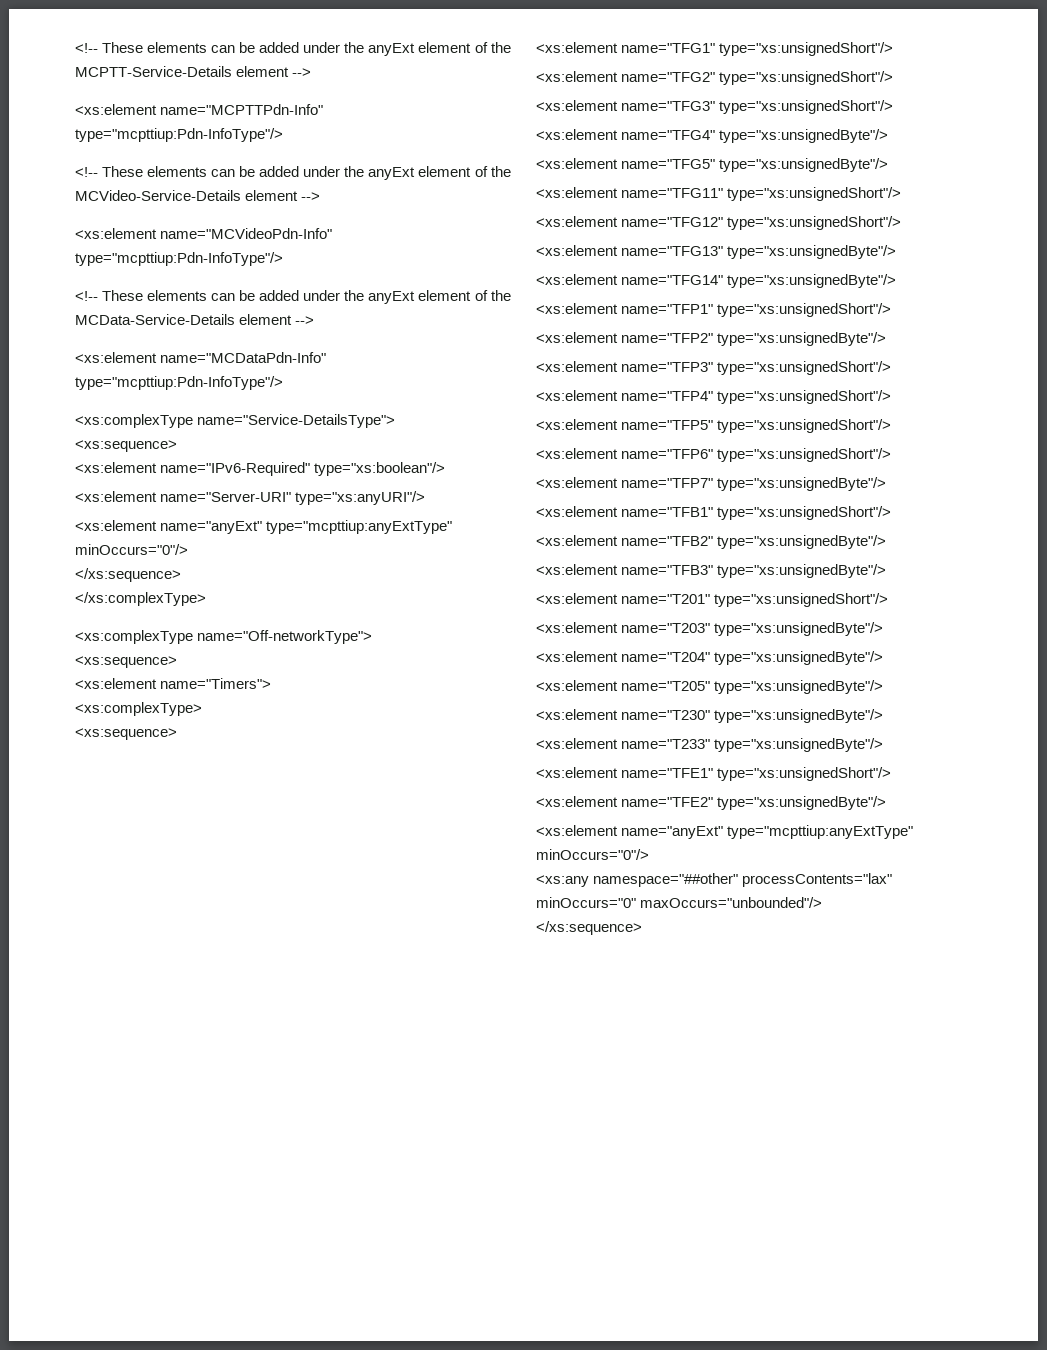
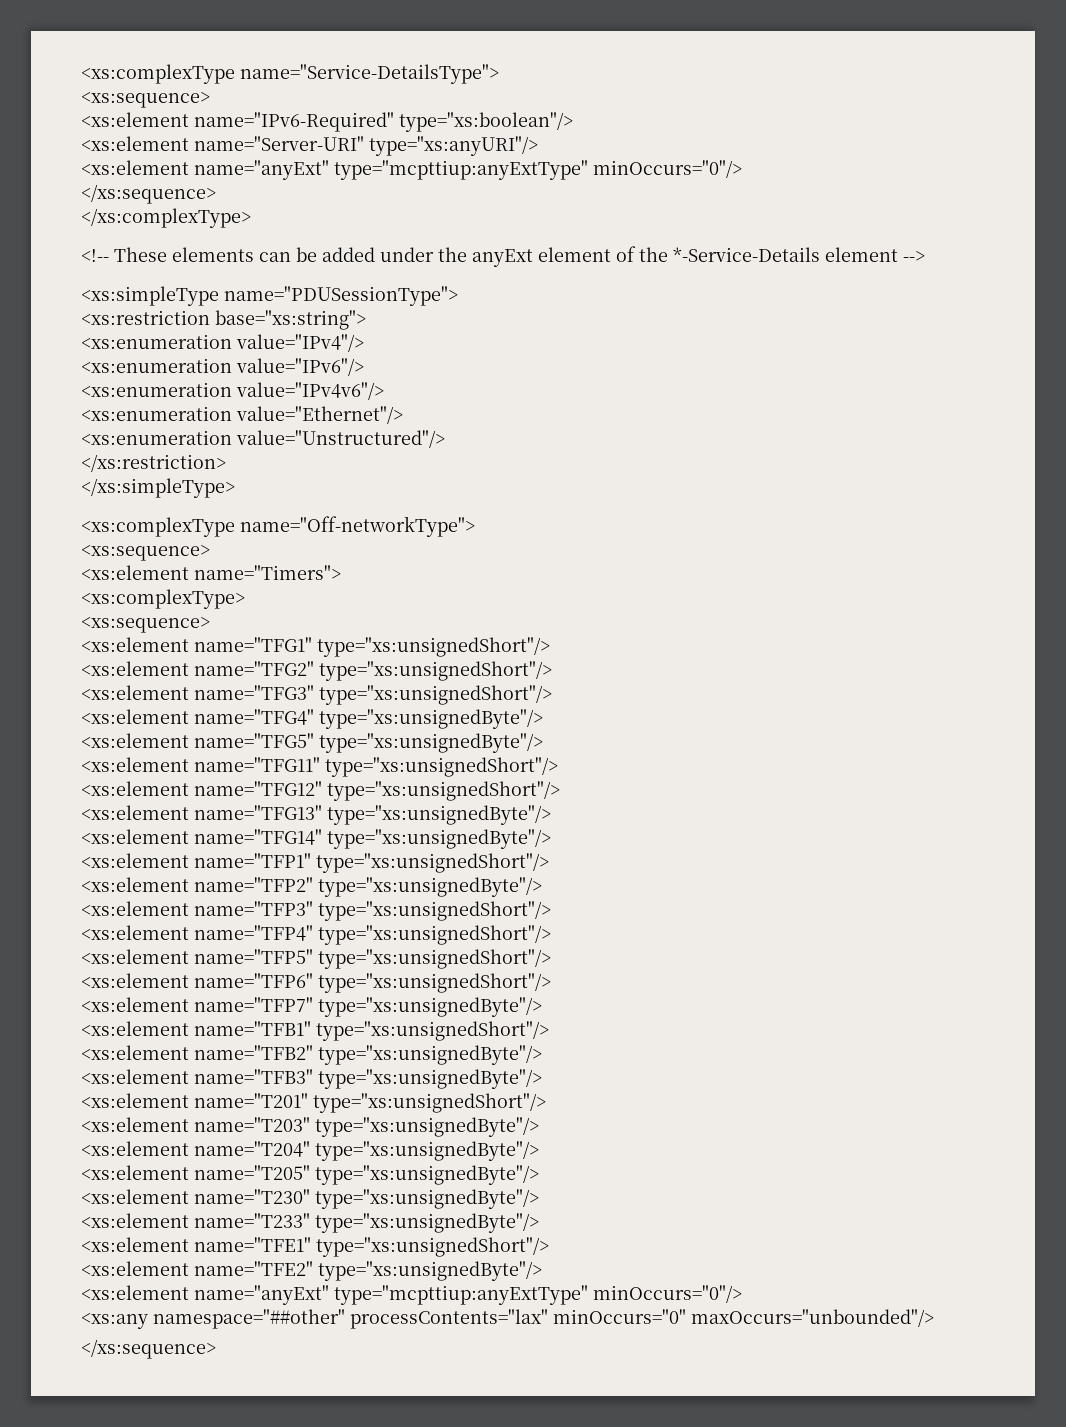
- <!-- These elements can be added under the anyExt element of the MCPTT-Service-Details element -->
- <xs:element name="MCPTTPdn-Info" type="mcpttiup:Pdn-InfoType"/>
- <!-- These elements can be added under the anyExt element of the MCVideo-Service-Details element -->
- <xs:element name="MCVideoPdn-Info" type="mcpttiup:Pdn-InfoType"/>
- <!-- These elements can be added under the anyExt element of the MCData-Service-Details element -->
- <xs:element name="MCDataPdn-Info" type="mcpttiup:Pdn-InfoType"/>
+ <!-- These elements can be added under the anyExt element of the *-Service-Details element -->
+ <xs:simpleType name="PDUSessionType">
+ <xs:restriction base="xs:string">
+ <xs:enumeration value="IPv4"/>
+ <xs:enumeration value="IPv6"/>
+ <xs:enumeration value="IPv4v6"/>
+ <xs:enumeration value="Ethernet"/>
+ <xs:enumeration value="Unstructured"/>
+ </xs:restriction>
+ </xs:simpleType>

